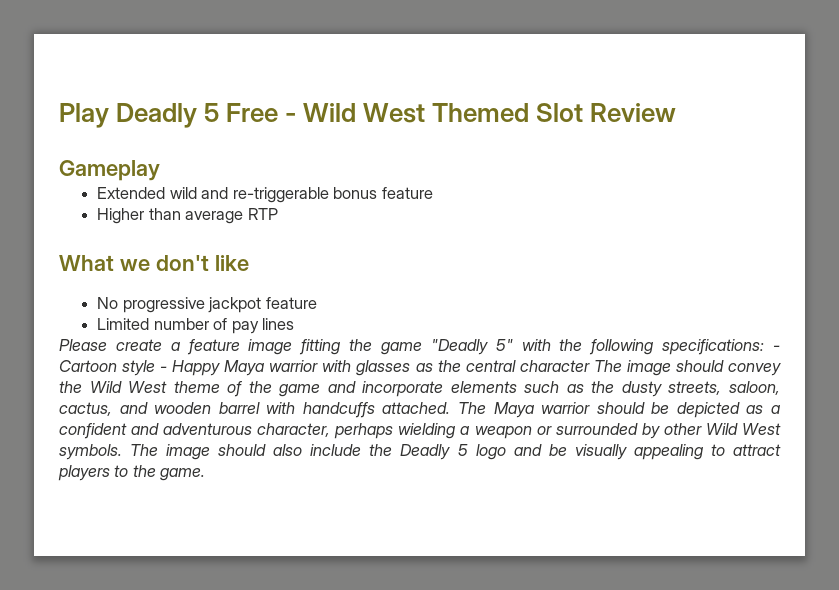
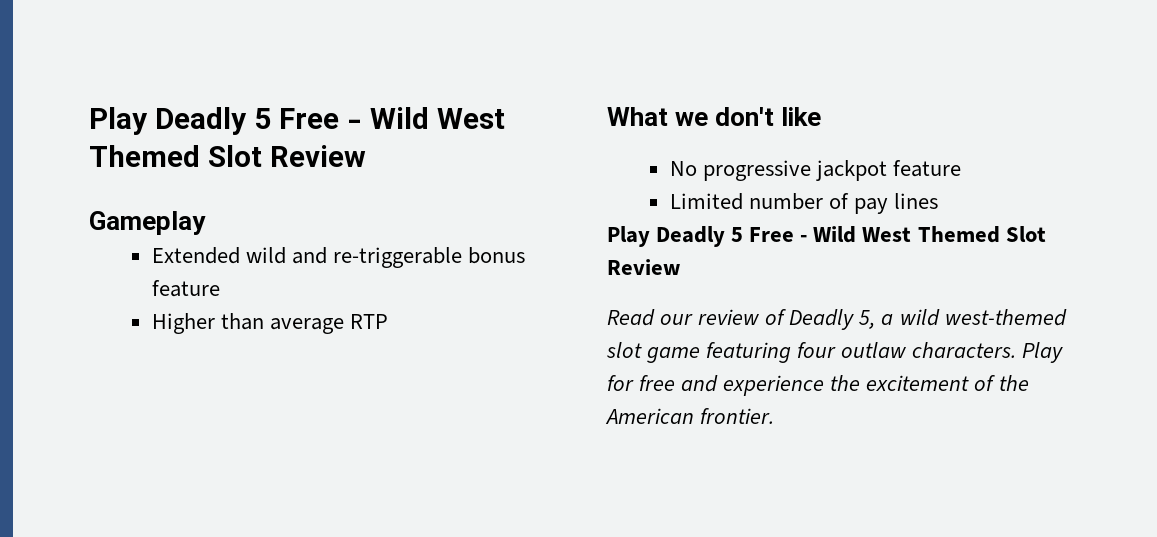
  Limited number of pay lines
- Please create a feature image fitting the game "Deadly 5" with the following specifications: - Cartoon style - Happy Maya warrior with glasses as the central character The image should convey the Wild West theme of the game and incorporate elements such as the dusty streets, saloon, cactus, and wooden barrel with handcuffs attached. The Maya warrior should be depicted as a confident and adventurous character, perhaps wielding a weapon or surrounded by other Wild West symbols. The image should also include the Deadly 5 logo and be visually appealing to attract players to the game.
+ Play Deadly 5 Free - Wild West Themed Slot Review
+ Read our review of Deadly 5, a wild west-themed slot game featuring four outlaw characters. Play for free and experience the excitement of the American frontier.

